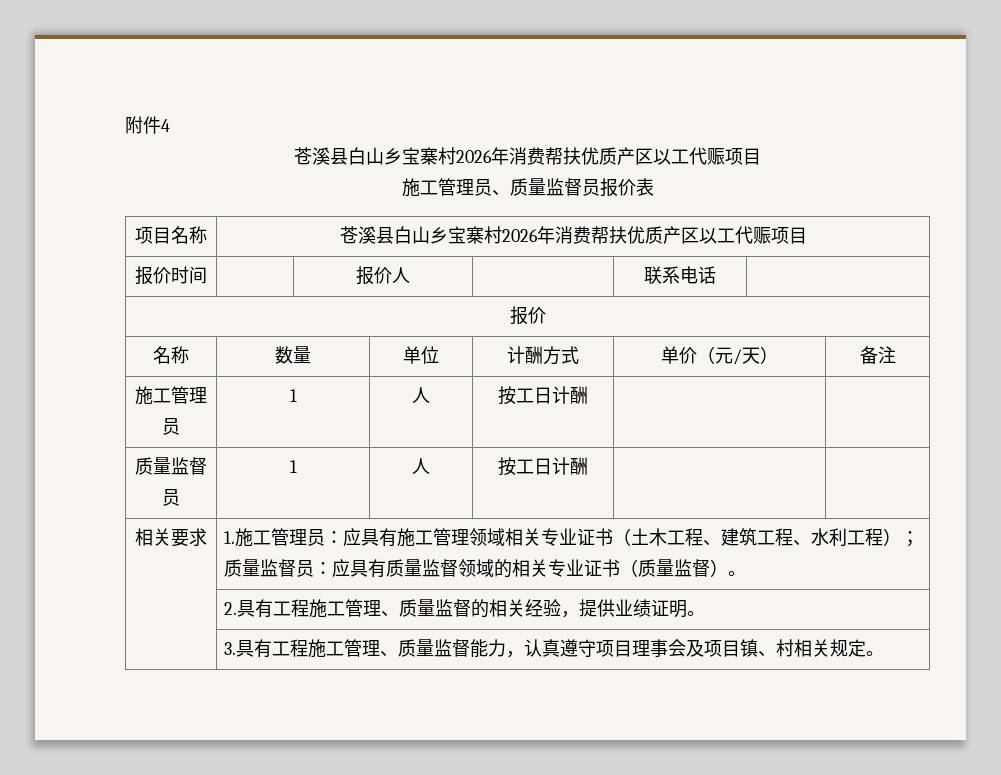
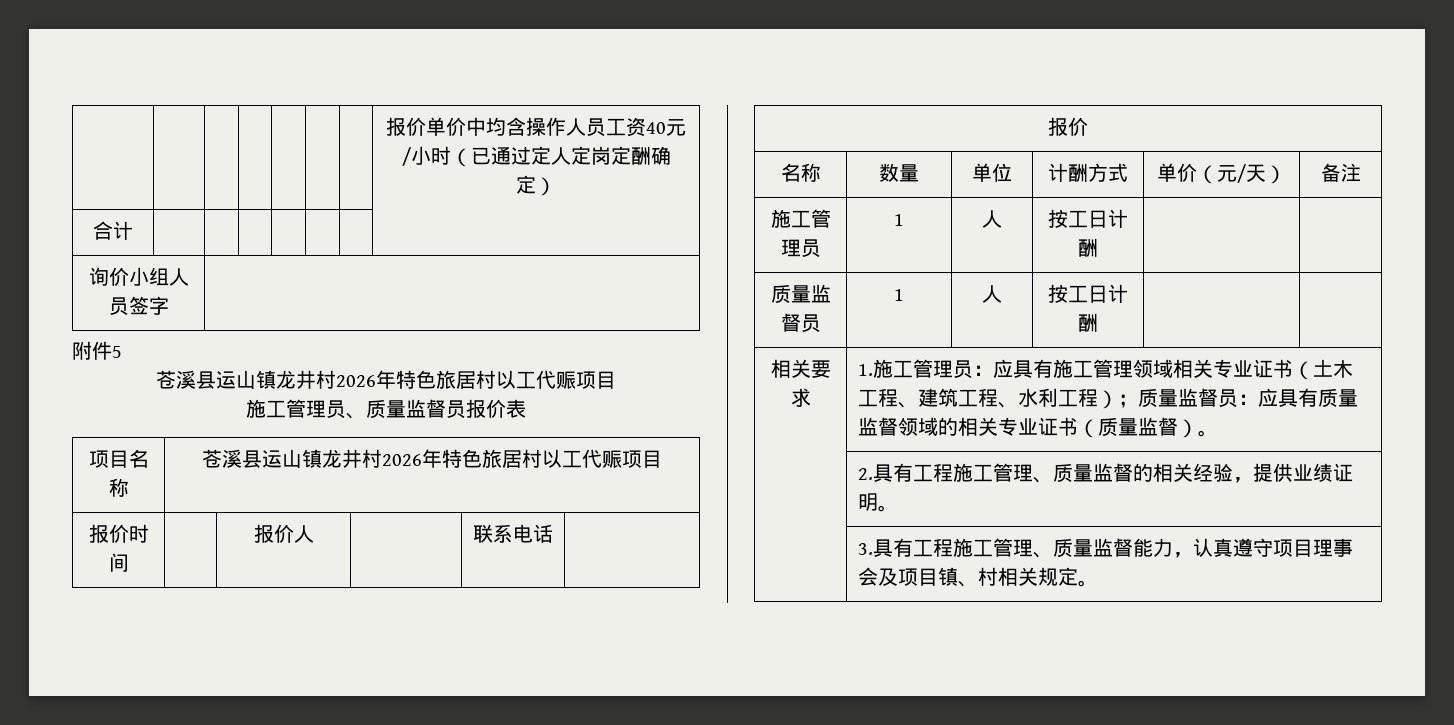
- 附件4
- 苍溪县白山乡宝寨村2026年消费帮扶优质产区以工代赈项目
+ | | | | | | | 报价单价中均含操作人员工资40元/小时（已通过定人定岗定酬确定）
+ 合计 | | | | | | |
+ 询价小组人员签字 |
+ 附件5
+ 苍溪县运山镇龙井村2026年特色旅居村以工代赈项目
- 项目名称 | 苍溪县白山乡宝寨村2026年消费帮扶优质产区以工代赈项目
+ 项目名称 | 苍溪县运山镇龙井村2026年特色旅居村以工代赈项目

